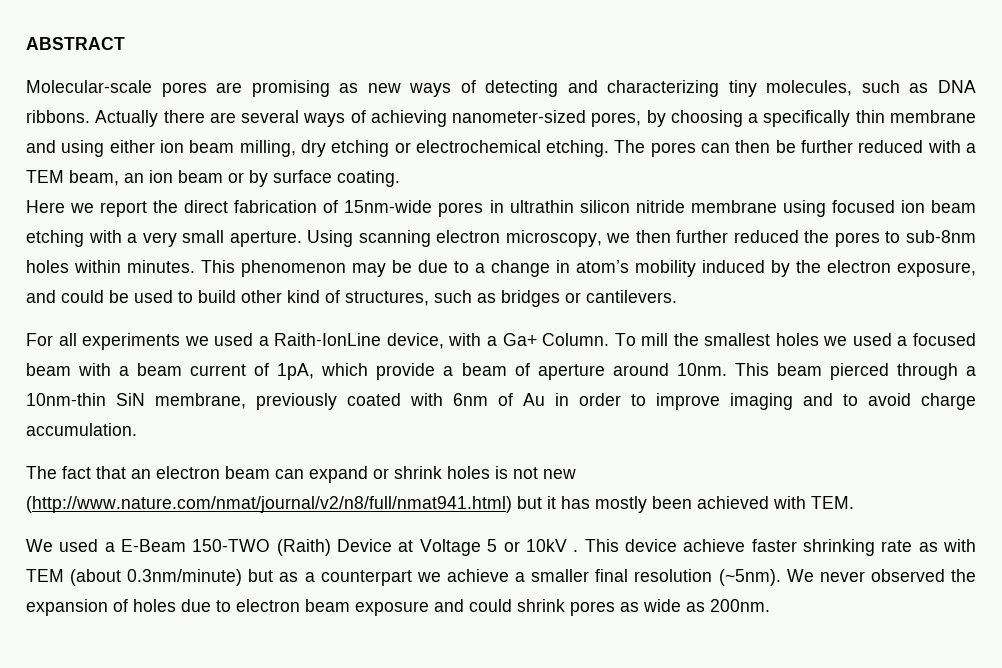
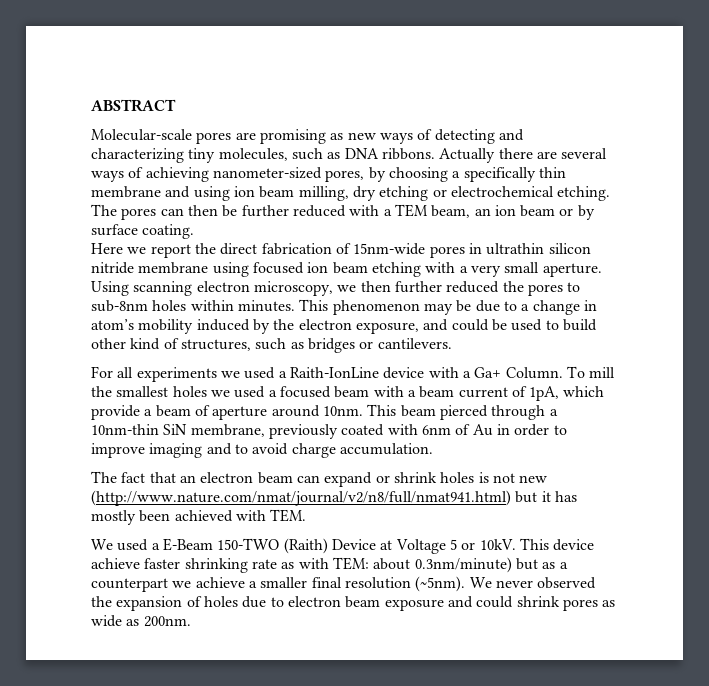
- Actually there are several ways of achieving nanometer-sized pores, by choosing a specifically thin membrane and using either ion beam milling, dry etching or electrochemical etching.
+ Actually there are several ways of achieving nanometer-sized pores, by choosing a specifically thin membrane and using ion beam milling, dry etching or electrochemical etching.
- For all experiments we used a Raith-IonLine device, with a Ga+ Column.
+ For all experiments we used a Raith-IonLine device with a Ga+ Column.
- We used a E-Beam 150-TWO (Raith) Device at Voltage 5 or 10kV .
+ We used a E-Beam 150-TWO (Raith) Device at Voltage 5 or 10kV.
- This device achieve faster shrinking rate as with TEM (about 0.3nm/minute) but as a counterpart we achieve a smaller final resolution (~5nm).
+ This device achieve faster shrinking rate as with TEM: about 0.3nm/minute) but as a counterpart we achieve a smaller final resolution (~5nm).

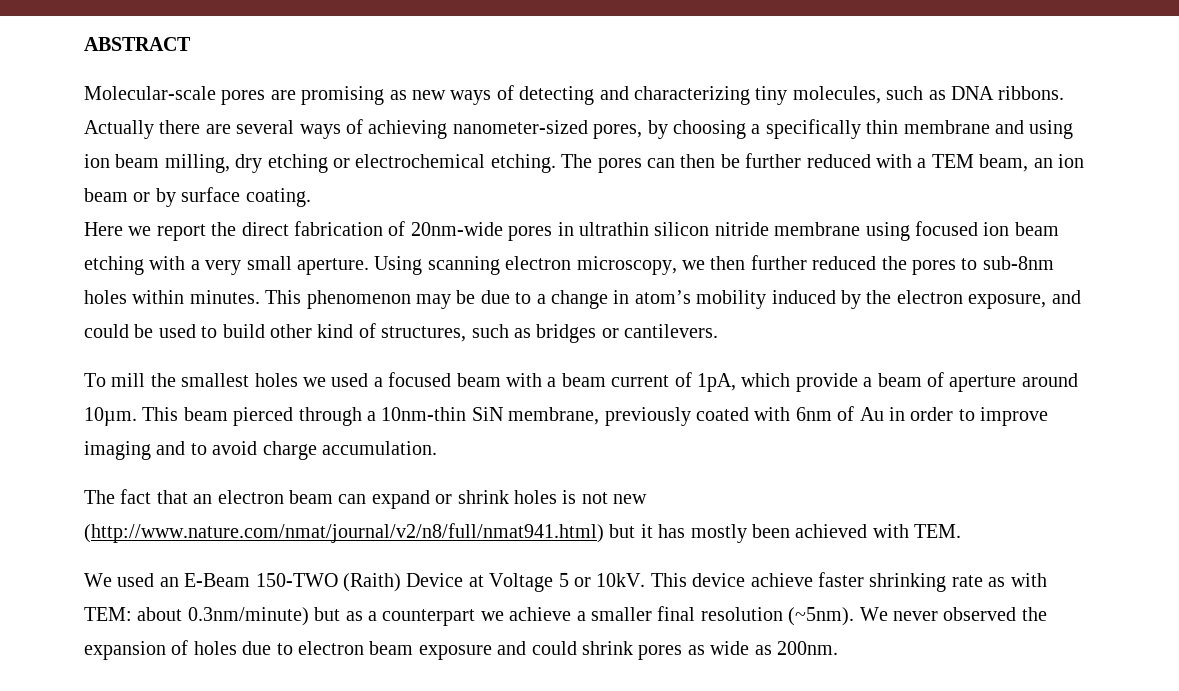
- Here we report the direct fabrication of 15nm-wide pores in ultrathin silicon nitride membrane using focused ion beam etching with a very small aperture.
+ Here we report the direct fabrication of 20nm-wide pores in ultrathin silicon nitride membrane using focused ion beam etching with a very small aperture.
- For all experiments we used a Raith-IonLine device with a Ga+ Column. To mill the smallest holes we used a focused beam with a beam current of 1pA, which provide a beam of aperture around 10nm.
+ To mill the smallest holes we used a focused beam with a beam current of 1pA, which provide a beam of aperture around 10µm.
- We used a E-Beam 150-TWO (Raith) Device at Voltage 5 or 10kV.
+ We used an E-Beam 150-TWO (Raith) Device at Voltage 5 or 10kV.

